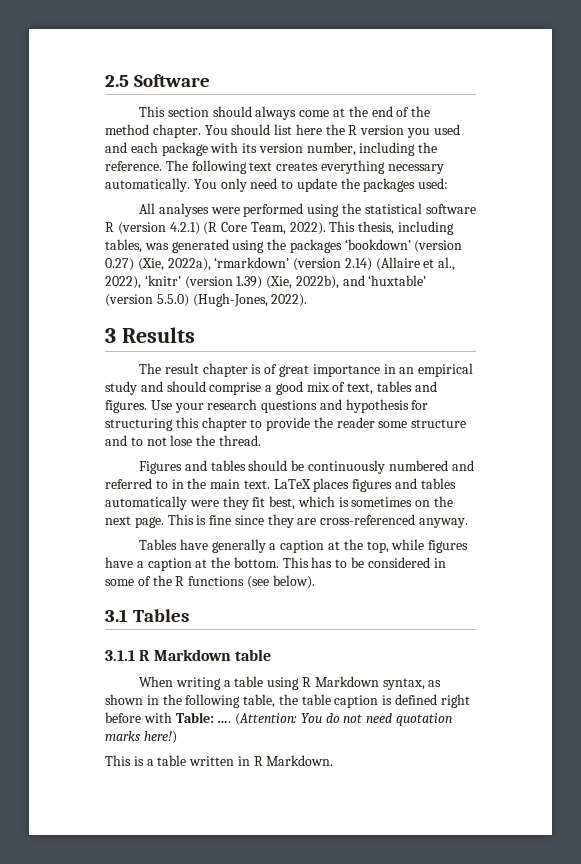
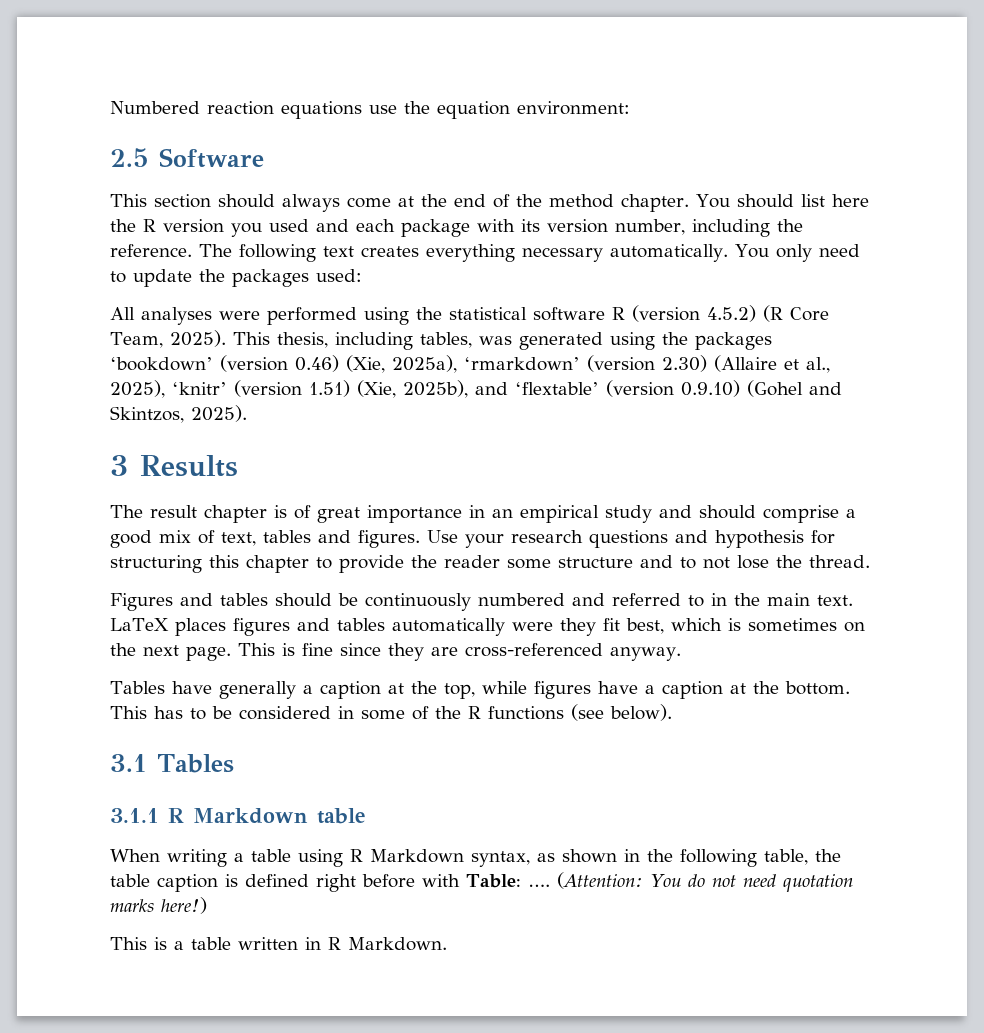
+ Numbered reaction equations use the equation environment:
- All analyses were performed using the statistical software R (version 4.2.1) (R Core Team, 2022).
+ All analyses were performed using the statistical software R (version 4.5.2) (R Core Team, 2025).
- This thesis, including tables, was generated using the packages ‘bookdown’ (version 0.27) (Xie, 2022a), ‘rmarkdown’ (version 2.14) (Allaire et al., 2022), ‘knitr’ (version 1.39) (Xie, 2022b), and ‘huxtable’ (version 5.5.0) (Hugh-Jones, 2022).
+ This thesis, including tables, was generated using the packages ‘bookdown’ (version 0.46) (Xie, 2025a), ‘rmarkdown’ (version 2.30) (Allaire et al., 2025), ‘knitr’ (version 1.51) (Xie, 2025b), and ‘flextable’ (version 0.9.10) (Gohel and Skintzos, 2025).

